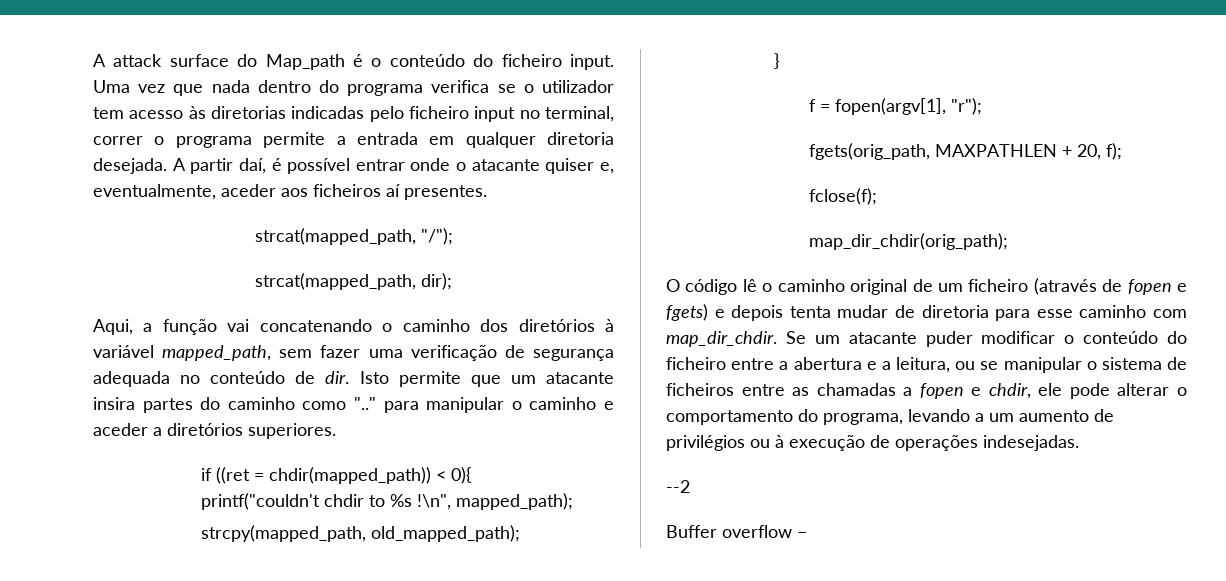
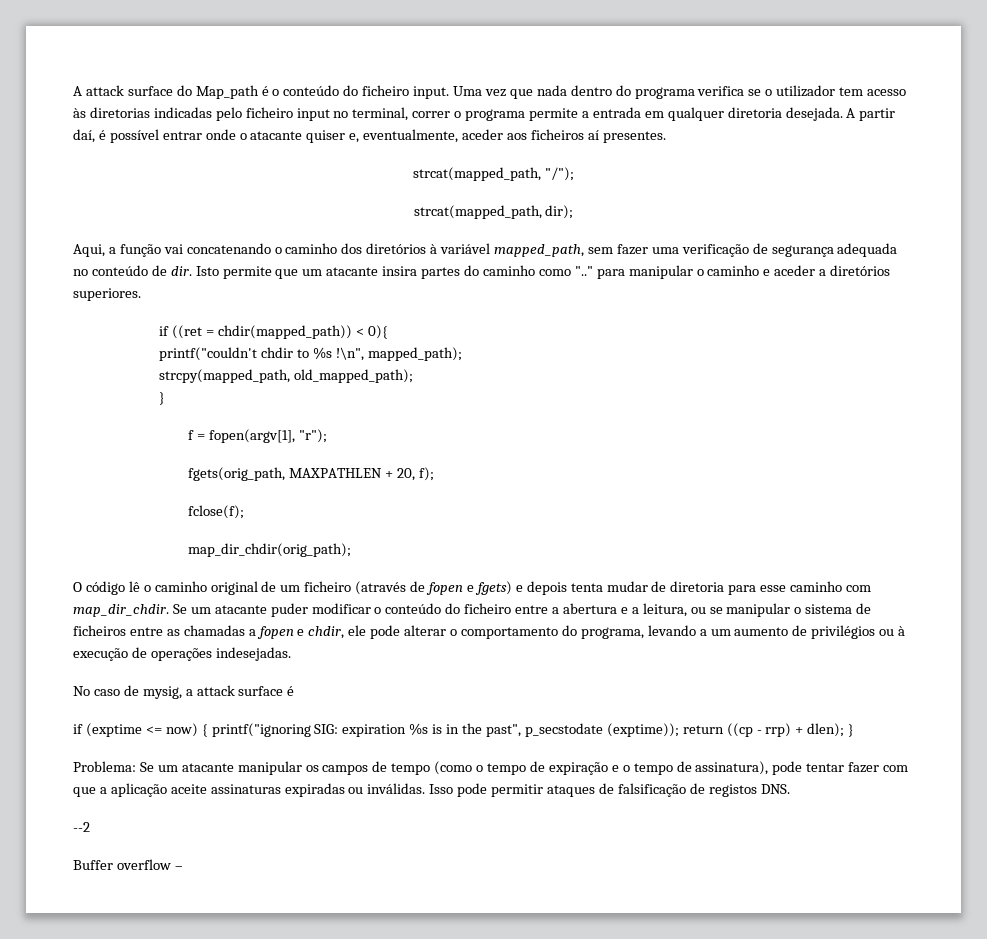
+ No caso de mysig, a attack surface é
+ if (exptime <= now) { printf("ignoring SIG: expiration %s is in the past", p_secstodate (exptime)); return ((cp - rrp) + dlen); }
+ Problema: Se um atacante manipular os campos de tempo (como o tempo de expiração e o tempo de assinatura), pode tentar fazer com que a aplicação aceite assinaturas expiradas ou inválidas. Isso pode permitir ataques de falsificação de registos DNS.

